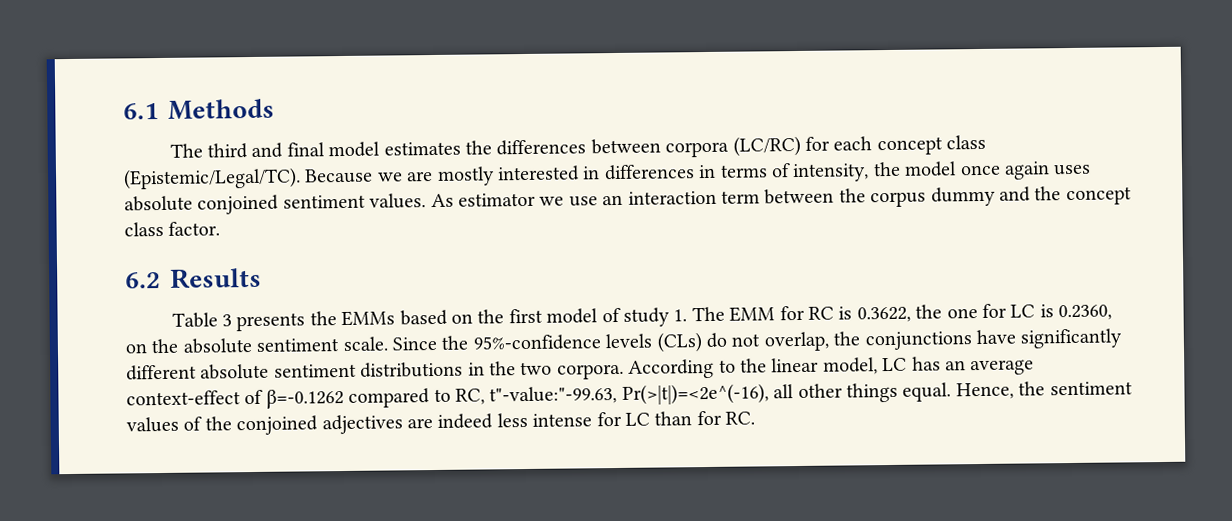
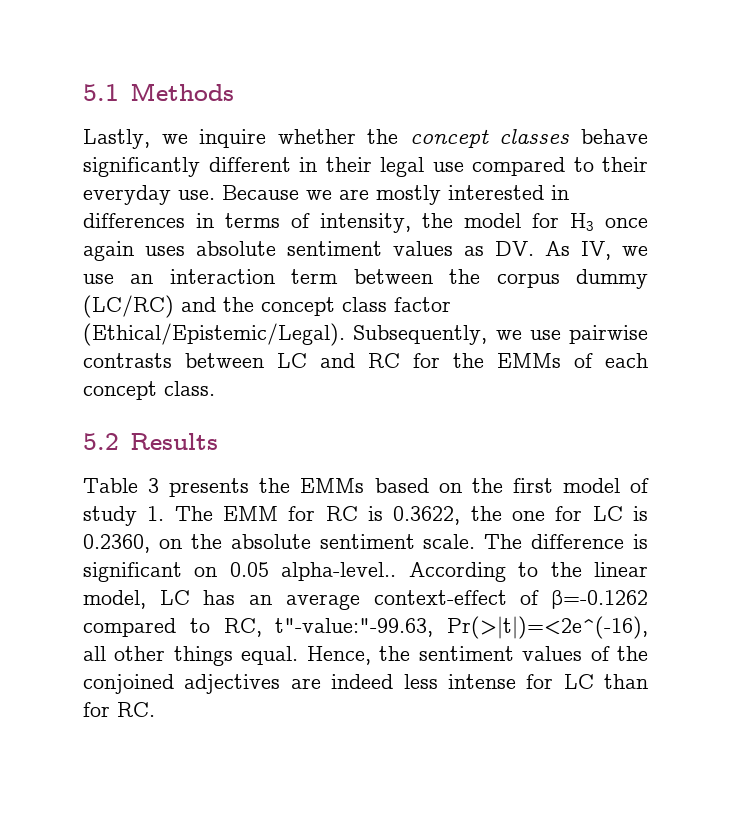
- 6.1 Methods
+ 5.1 Methods
- The third and final model estimates the differences between corpora (LC/RC) for each concept class (Epistemic/Legal/TC).
+ Lastly, we inquire whether the concept classes behave significantly different in their legal use compared to their everyday use.
- Because we are mostly interested in differences in terms of intensity, the model once again uses absolute conjoined sentiment values. As estimator we use an interaction term between the corpus dummy and the concept class factor.
- 6.2 Results
+ Because we are mostly interested in differences in terms of intensity, the model for H3 once again uses absolute sentiment values as DV. As IV, we use an interaction term between the corpus dummy (LC/RC) and the concept class factor (Ethical/Epistemic/Legal). Subsequently, we use pairwise contrasts between LC and RC for the EMMs of each concept class.
+ 5.2 Results
- Since the 95%-confidence levels (CLs) do not overlap, the conjunctions have significantly different absolute sentiment distributions in the two corpora.
+ The difference is significant on 0.05 alpha-level..

